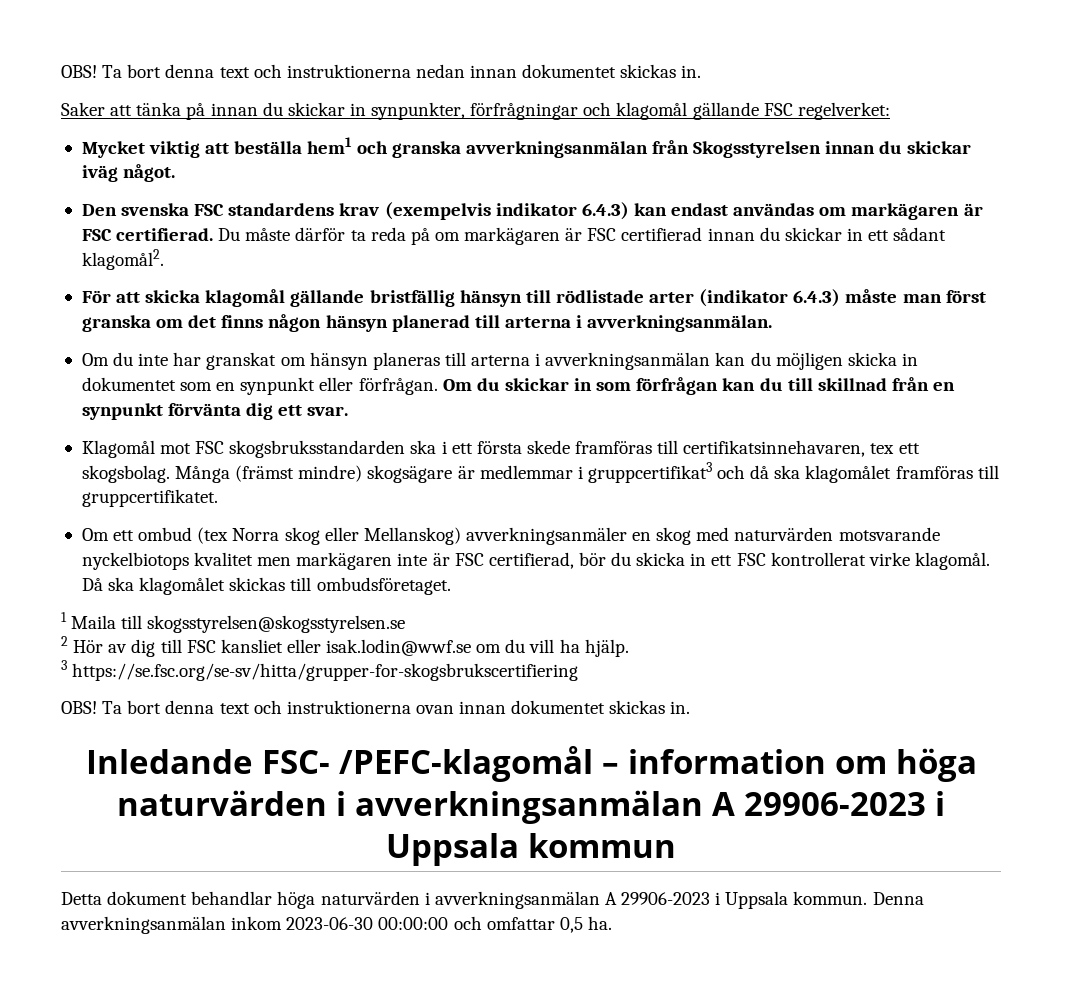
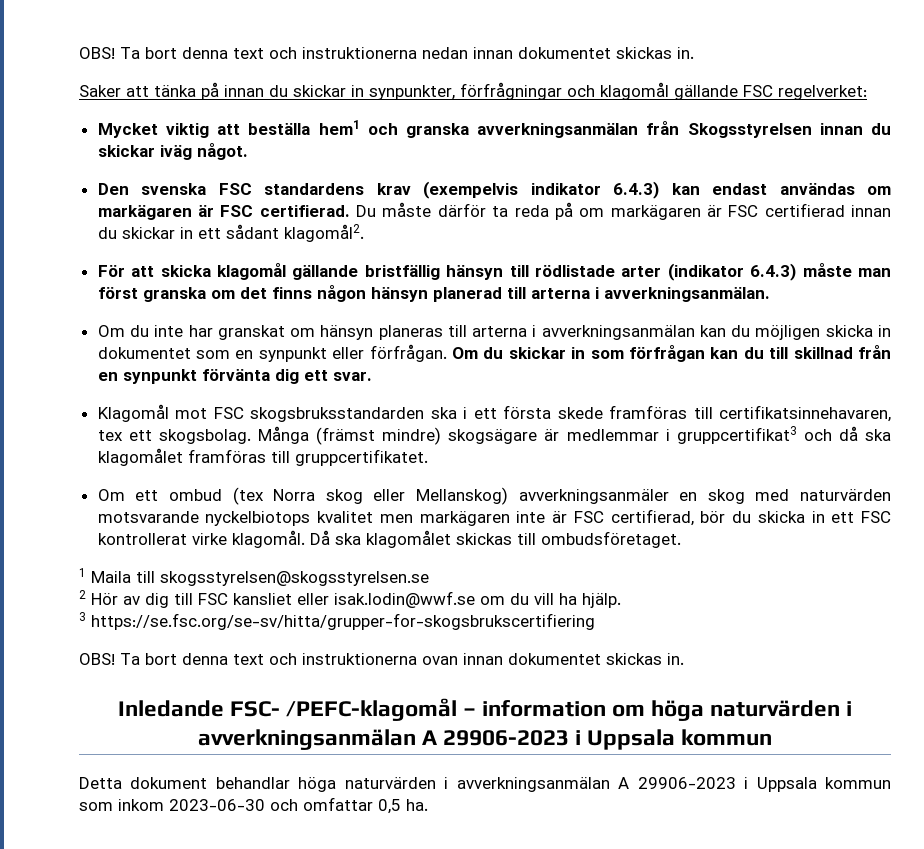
- Detta dokument behandlar höga naturvärden i avverkningsanmälan A 29906-2023 i Uppsala kommun. Denna avverkningsanmälan inkom 2023-06-30 00:00:00 och omfattar 0,5 ha.
+ Detta dokument behandlar höga naturvärden i avverkningsanmälan A 29906-2023 i Uppsala kommun som inkom 2023-06-30 och omfattar 0,5 ha.

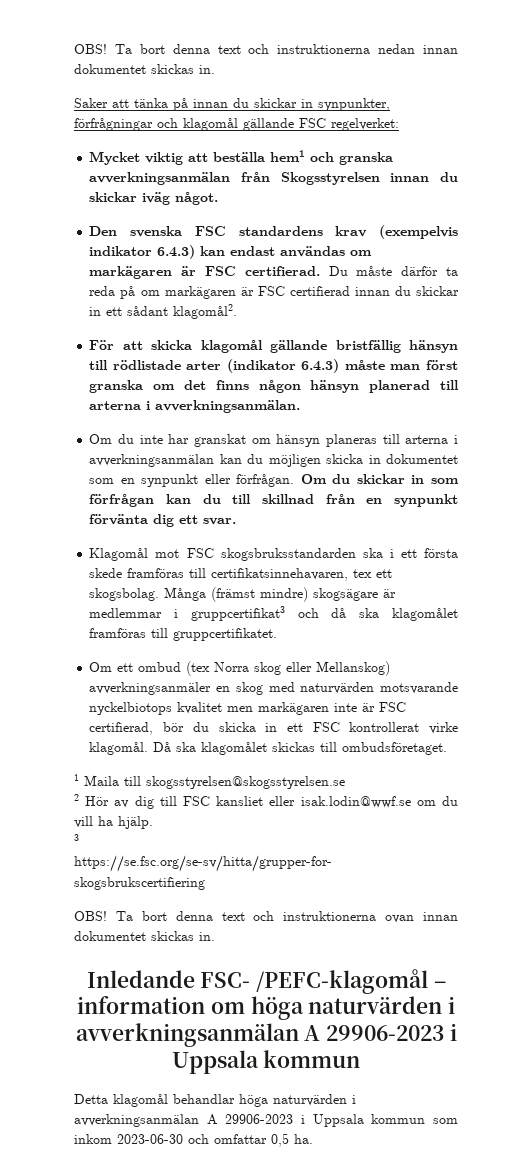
- Detta dokument behandlar höga naturvärden i avverkningsanmälan A 29906-2023 i Uppsala kommun som inkom 2023-06-30 och omfattar 0,5 ha.
+ Detta klagomål behandlar höga naturvärden i avverkningsanmälan A 29906-2023 i Uppsala kommun som inkom 2023-06-30 och omfattar 0,5 ha.

